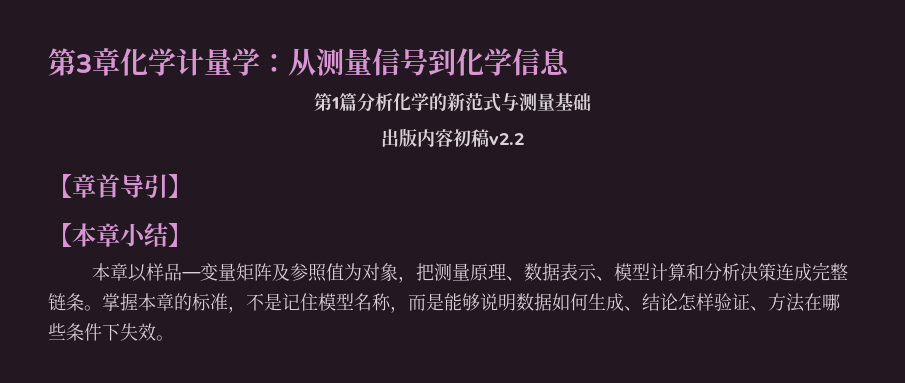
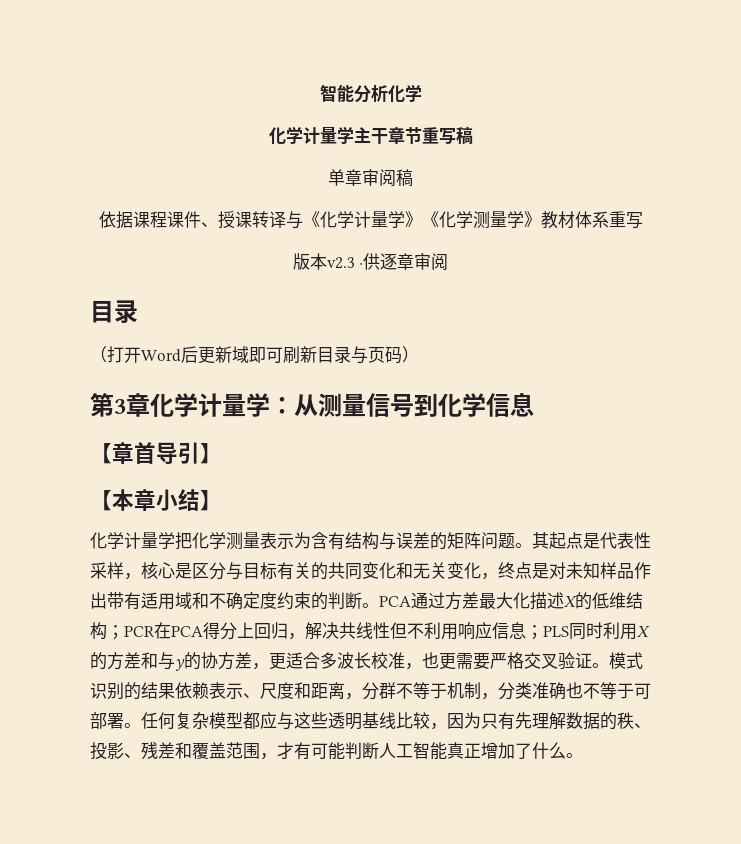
+ 智能分析化学
+ 化学计量学主干章节重写稿
+ 单章审阅稿
+ 依据课程课件、授课转译与《化学计量学》《化学测量学》教材体系重写
+ 版本v2.3 ·供逐章审阅
+ 目录
+ （打开Word后更新域即可刷新目录与页码）
- 第1篇分析化学的新范式与测量基础
- 出版内容初稿v2.2
- 本章以样品—变量矩阵及参照值为对象，把测量原理、数据表示、模型计算和分析决策连成完整链条。掌握本章的标准，不是记住模型名称，而是能够说明数据如何生成、结论怎样验证、方法在哪些条件下失效。
+ 化学计量学把化学测量表示为含有结构与误差的矩阵问题。其起点是代表性采样，核心是区分与目标有关的共同变化和无关变化，终点是对未知样品作出带有适用域和不确定度约束的判断。PCA通过方差最大化描述X的低维结构；PCR在PCA得分上回归，解决共线性但不利用响应信息；PLS同时利用X的方差和与y的协方差，更适合多波长校准，也更需要严格交叉验证。模式识别的结果依赖表示、尺度和距离，分群不等于机制，分类准确也不等于可部署。任何复杂模型都应与这些透明基线比较，因为只有先理解数据的秩、投影、残差和覆盖范围，才有可能判断人工智能真正增加了什么。

